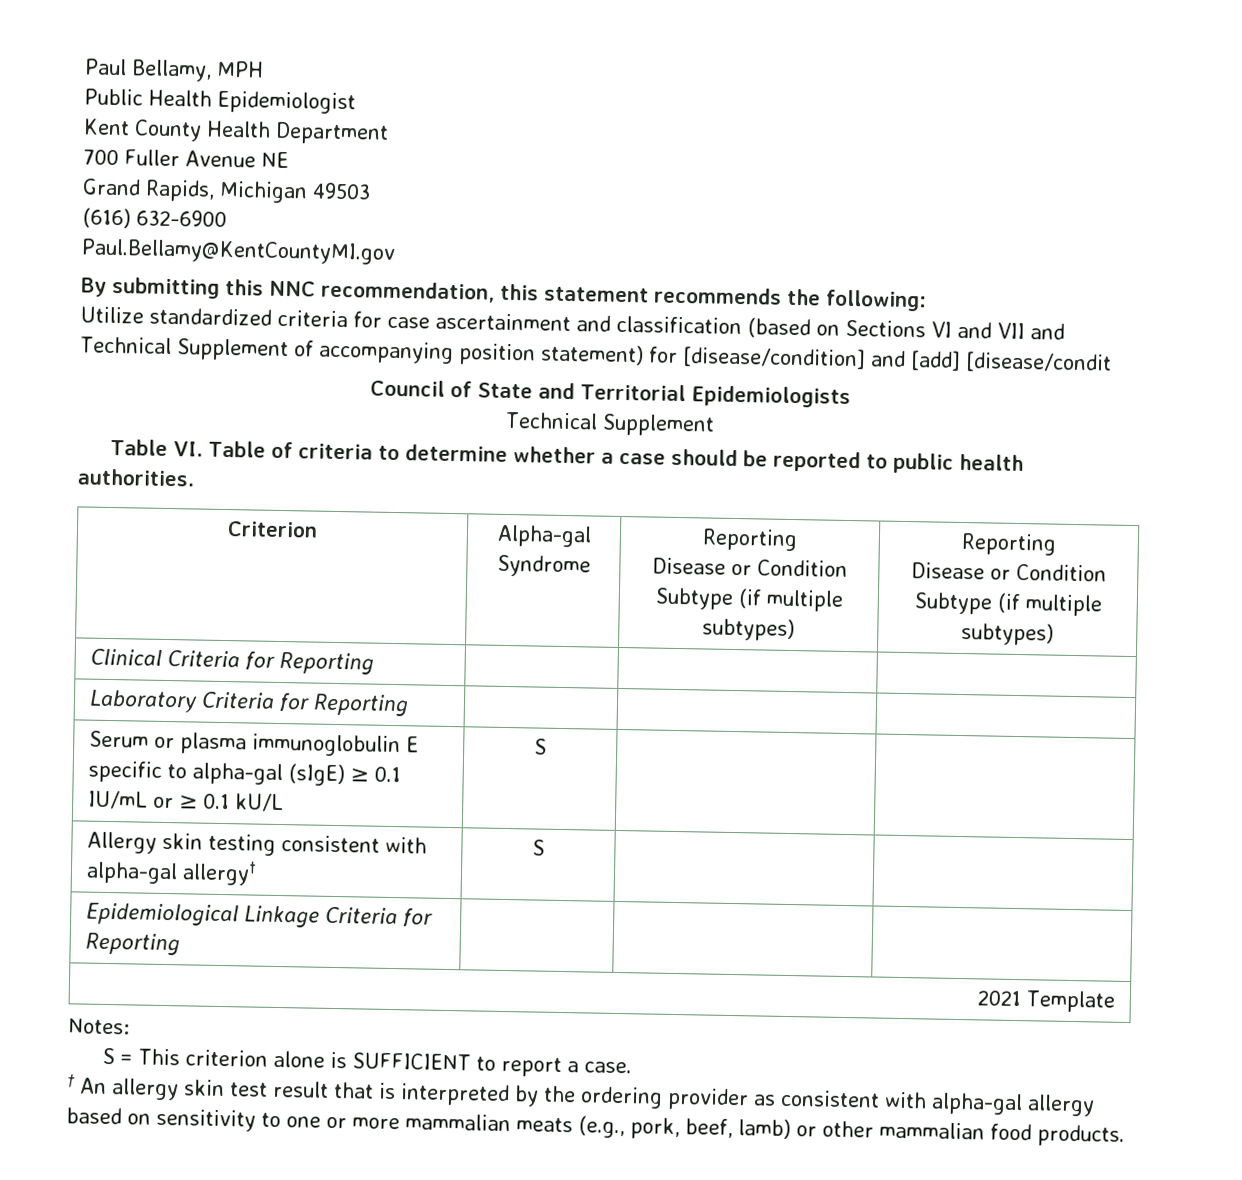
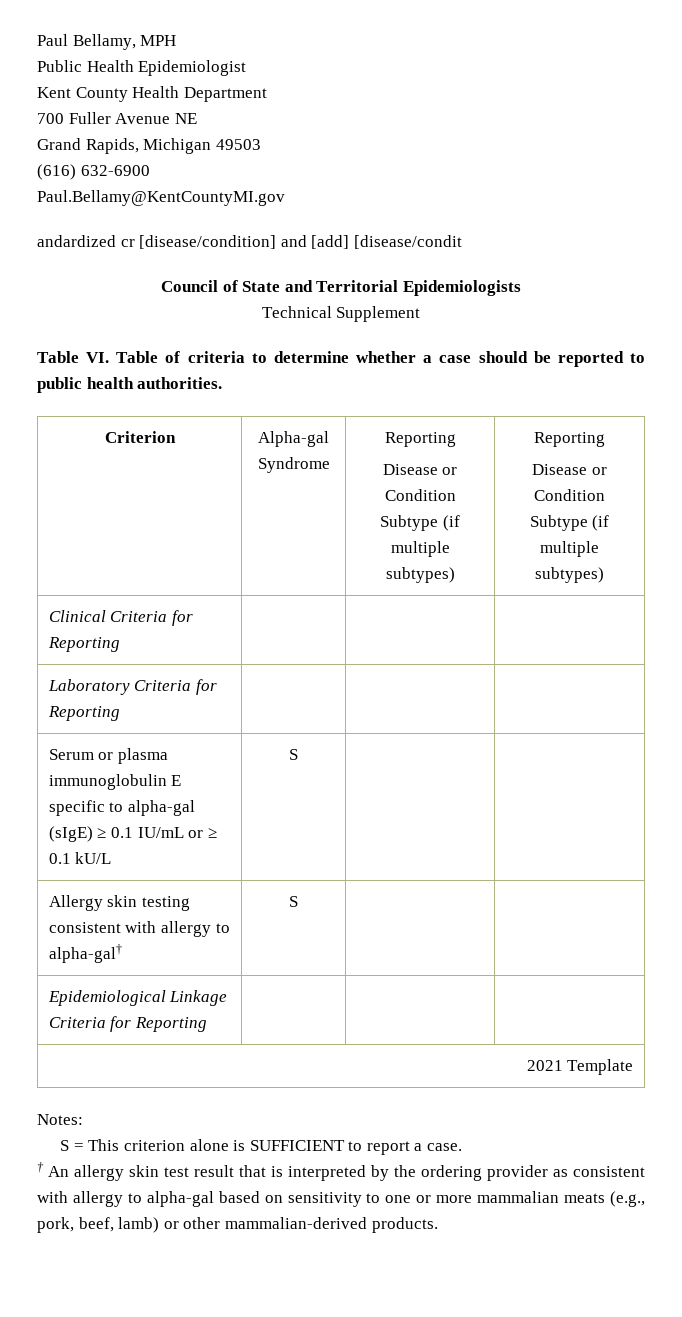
- By submitting this NNC recommendation, this statement recommends the following:
- Utilize standardized criteria for case ascertainment and classification (based on Sections VI and VII and Technical Supplement of accompanying position statement) for [disease/condition] and [add] [disease/condit
+ andardized cr [disease/condition] and [add] [disease/condit
- Allergy skin testing consistent with alpha-gal allergy† | S | |
+ Allergy skin testing consistent with allergy to alpha-gal† | S | |
- † An allergy skin test result that is interpreted by the ordering provider as consistent with alpha-gal allergy based on sensitivity to one or more mammalian meats (e.g., pork, beef, lamb) or other mammalian food products.
+ † An allergy skin test result that is interpreted by the ordering provider as consistent with allergy to alpha-gal based on sensitivity to one or more mammalian meats (e.g., pork, beef, lamb) or other mammalian-derived products.

